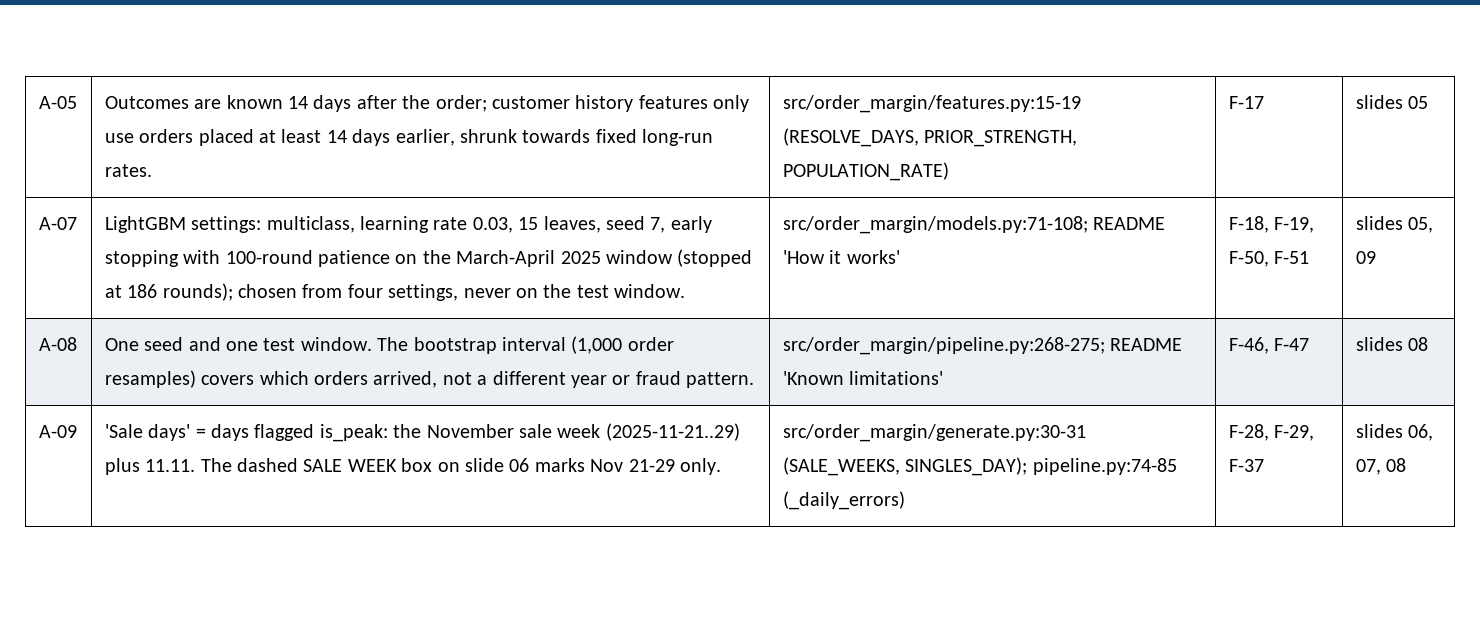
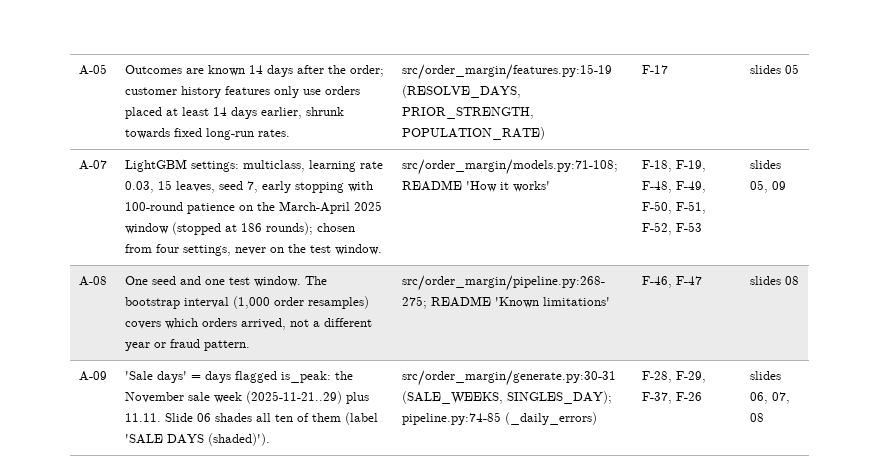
- F-18, F-19, F-50, F-51
+ F-18, F-19, F-48, F-49, F-50, F-51, F-52, F-53
- A-09 | 'Sale days' = days flagged is_peak: the November sale week (2025-11-21..29) plus 11.11. The dashed SALE WEEK box on slide 06 marks Nov 21-29 only. | src/order_margin/generate.py:30-31 (SALE_WEEKS, SINGLES_DAY); pipeline.py:74-85 (_daily_errors) | F-28, F-29, F-37 | slides 06, 07, 08
+ A-09 | 'Sale days' = days flagged is_peak: the November sale week (2025-11-21..29) plus 11.11. Slide 06 shades all ten of them (label 'SALE DAYS (shaded)'). | src/order_margin/generate.py:30-31 (SALE_WEEKS, SINGLES_DAY); pipeline.py:74-85 (_daily_errors) | F-28, F-29, F-37, F-26 | slides 06, 07, 08

